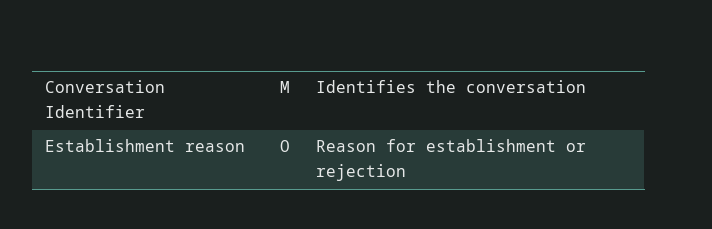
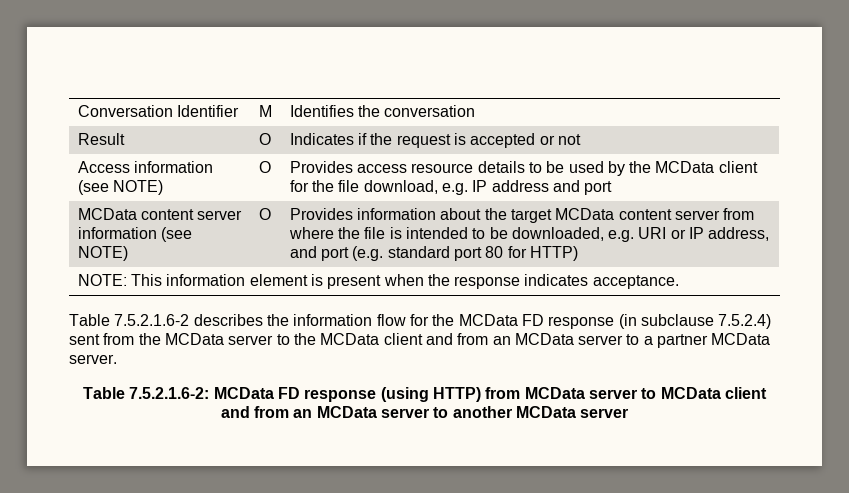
- Establishment reason | O | Reason for establishment or rejection
+ Result | O | Indicates if the request is accepted or not
+ Access information (see NOTE) | O | Provides access resource details to be used by the MCData client for the file download, e.g. IP address and port
+ MCData content server information (see NOTE) | O | Provides information about the target MCData content server from where the file is intended to be downloaded, e.g. URI or IP address, and port (e.g. standard port 80 for HTTP)
+ NOTE: This information element is present when the response indicates acceptance.
+ Table 7.5.2.1.6-2 describes the information flow for the MCData FD response (in subclause 7.5.2.4) sent from the MCData server to the MCData client and from an MCData server to a partner MCData server.
+ Table 7.5.2.1.6-2: MCData FD response (using HTTP) from MCData server to MCData client and from an MCData server to another MCData server

